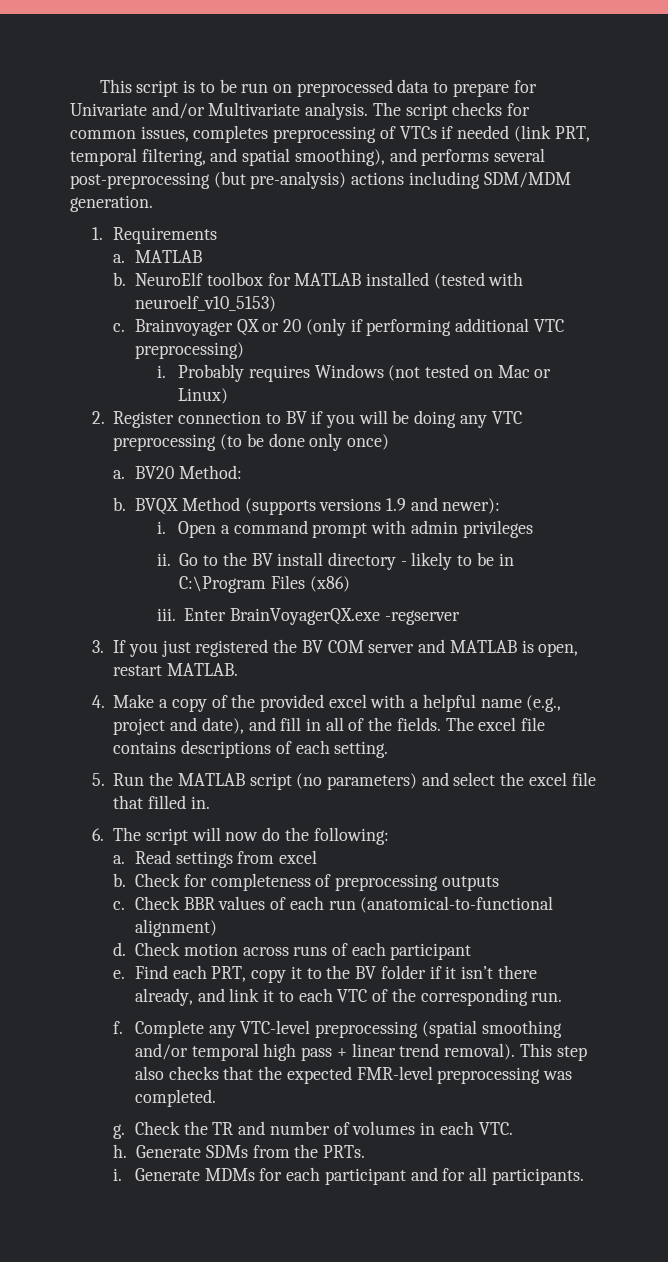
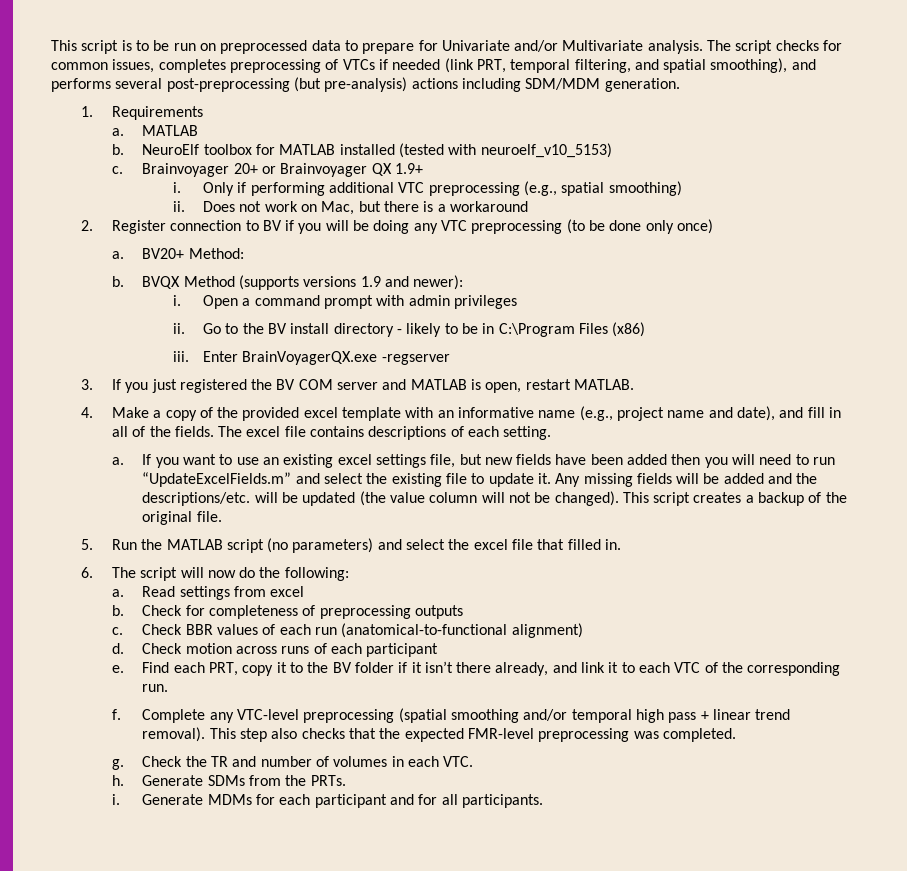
- Brainvoyager QX or 20 (only if performing additional VTC preprocessing)
- i. Probably requires Windows (not tested on Mac or Linux)
+ Brainvoyager 20+ or Brainvoyager QX 1.9+
+ i. Only if performing additional VTC preprocessing (e.g., spatial smoothing)
+ ii. Does not work on Mac, but there is a workaround
- BV20 Method:
+ BV20+ Method:
- 4. Make a copy of the provided excel with a helpful name (e.g., project and date), and fill in all of the fields.
+ 4. Make a copy of the provided excel template with an informative name (e.g., project name and date), and fill in all of the fields.
+ a. If you want to use an existing excel settings file, but new fields have been added then you will need to run “UpdateExcelFields.m” and select the existing file to update it. Any missing fields will be added and the descriptions/etc. will be updated (the value column will not be changed). This script creates a backup of the original file.

